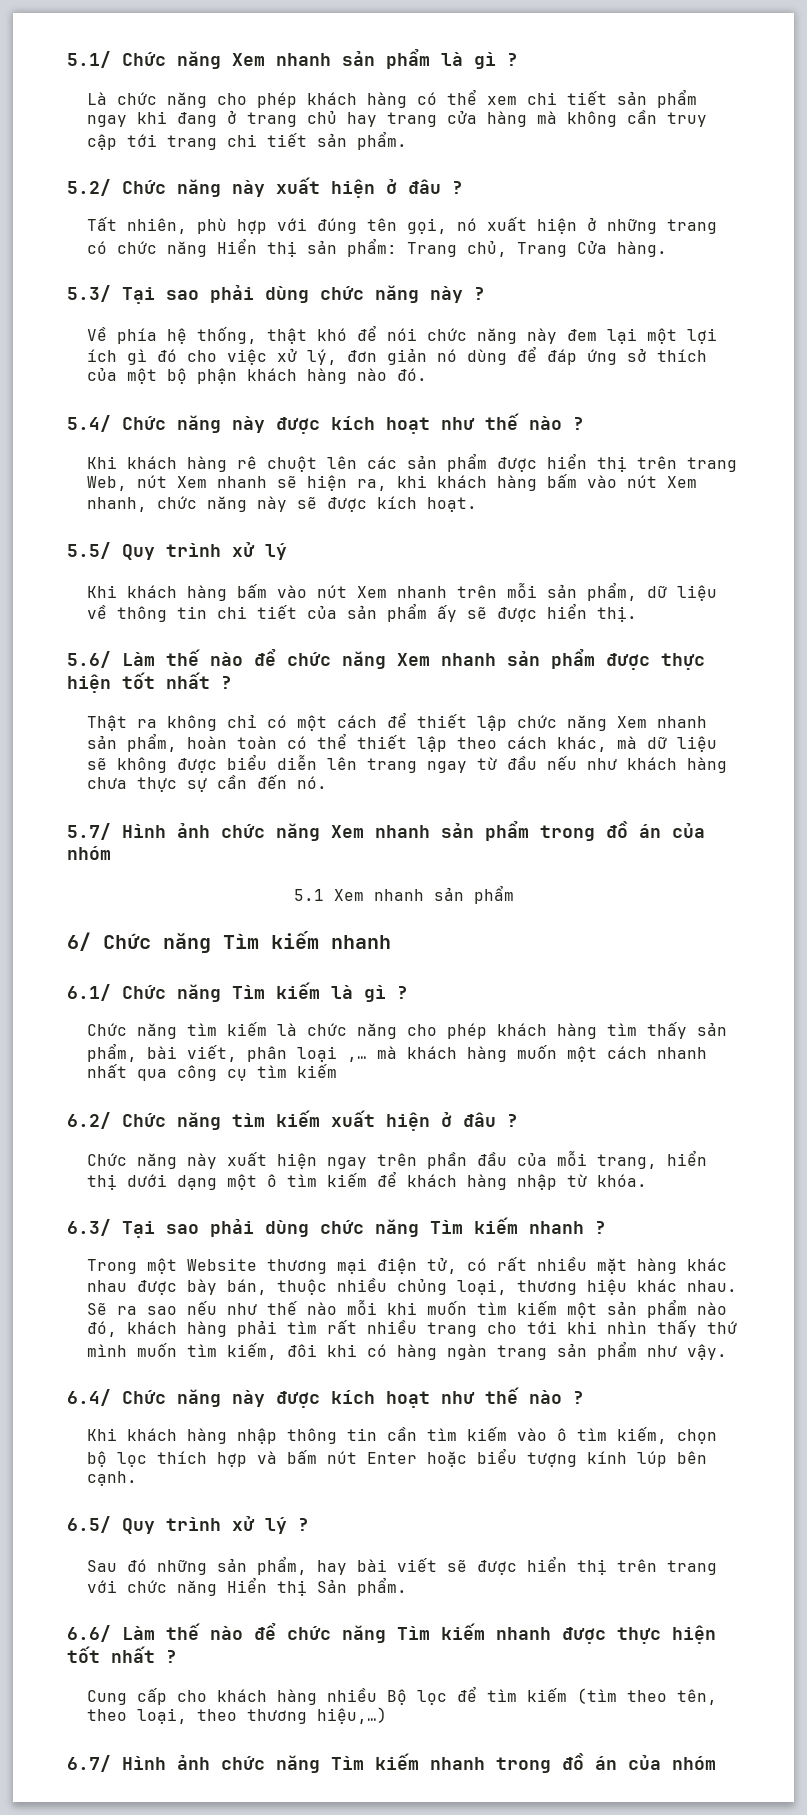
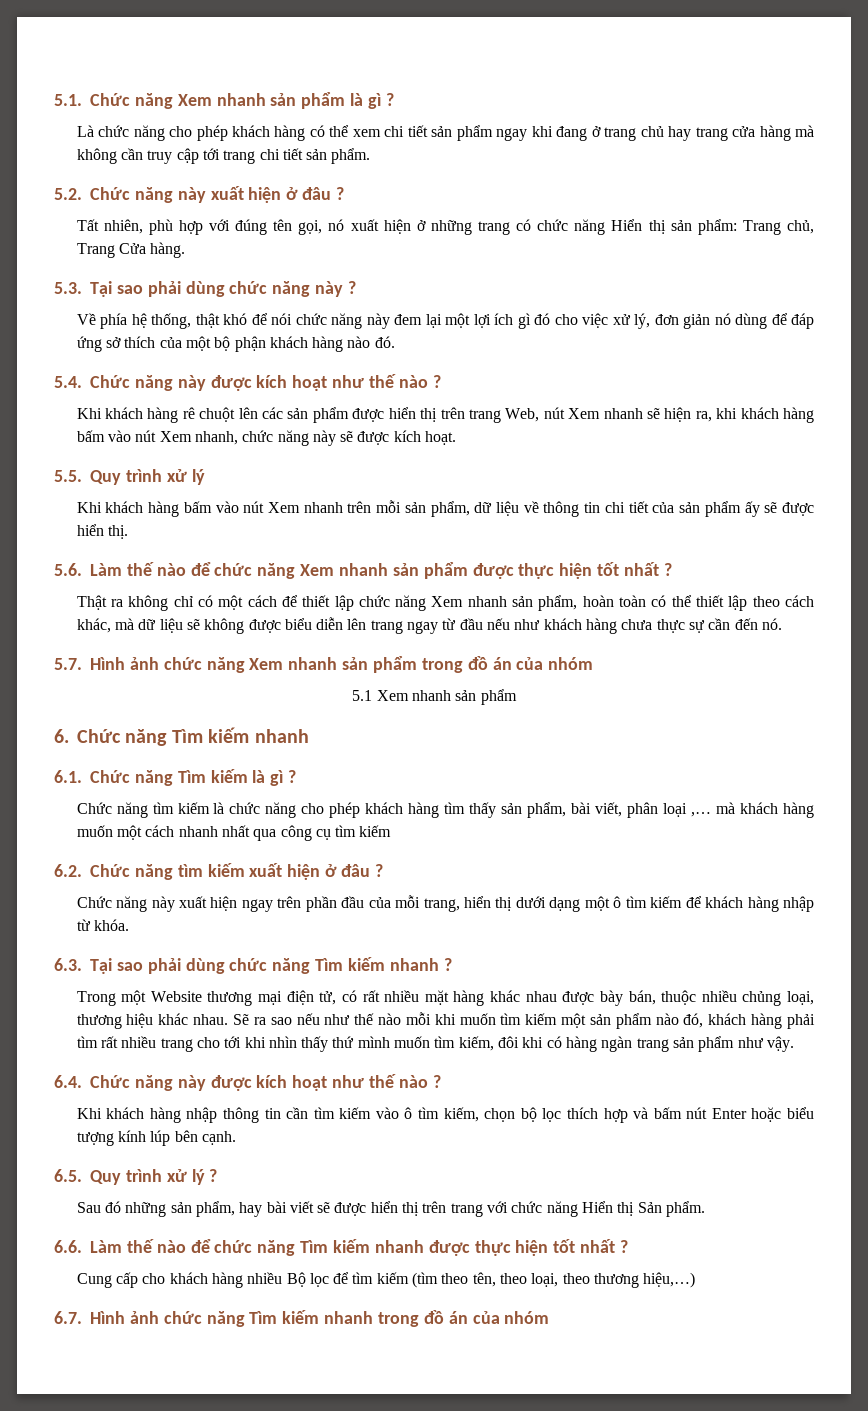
- 5.1/ Chức năng Xem nhanh sản phẩm là gì ?
+ 5.1. Chức năng Xem nhanh sản phẩm là gì ?
- 5.2/ Chức năng này xuất hiện ở đâu ?
+ 5.2. Chức năng này xuất hiện ở đâu ?
- 5.3/ Tại sao phải dùng chức năng này ?
+ 5.3. Tại sao phải dùng chức năng này ?
- 5.4/ Chức năng này được kích hoạt như thế nào ?
+ 5.4. Chức năng này được kích hoạt như thế nào ?
- 5.5/ Quy trình xử lý
+ 5.5. Quy trình xử lý
- 5.6/ Làm thế nào để chức năng Xem nhanh sản phẩm được thực hiện tốt nhất ?
+ 5.6. Làm thế nào để chức năng Xem nhanh sản phẩm được thực hiện tốt nhất ?
- 5.7/ Hình ảnh chức năng Xem nhanh sản phẩm trong đồ án của nhóm
+ 5.7. Hình ảnh chức năng Xem nhanh sản phẩm trong đồ án của nhóm
- 6/ Chức năng Tìm kiếm nhanh
+ 6. Chức năng Tìm kiếm nhanh
- 6.1/ Chức năng Tìm kiếm là gì ?
+ 6.1. Chức năng Tìm kiếm là gì ?
- 6.2/ Chức năng tìm kiếm xuất hiện ở đâu ?
+ 6.2. Chức năng tìm kiếm xuất hiện ở đâu ?
- 6.3/ Tại sao phải dùng chức năng Tìm kiếm nhanh ?
+ 6.3. Tại sao phải dùng chức năng Tìm kiếm nhanh ?
- 6.4/ Chức năng này được kích hoạt như thế nào ?
+ 6.4. Chức năng này được kích hoạt như thế nào ?
- 6.5/ Quy trình xử lý ?
+ 6.5. Quy trình xử lý ?
- 6.6/ Làm thế nào để chức năng Tìm kiếm nhanh được thực hiện tốt nhất ?
+ 6.6. Làm thế nào để chức năng Tìm kiếm nhanh được thực hiện tốt nhất ?
- 6.7/ Hình ảnh chức năng Tìm kiếm nhanh trong đồ án của nhóm
+ 6.7. Hình ảnh chức năng Tìm kiếm nhanh trong đồ án của nhóm

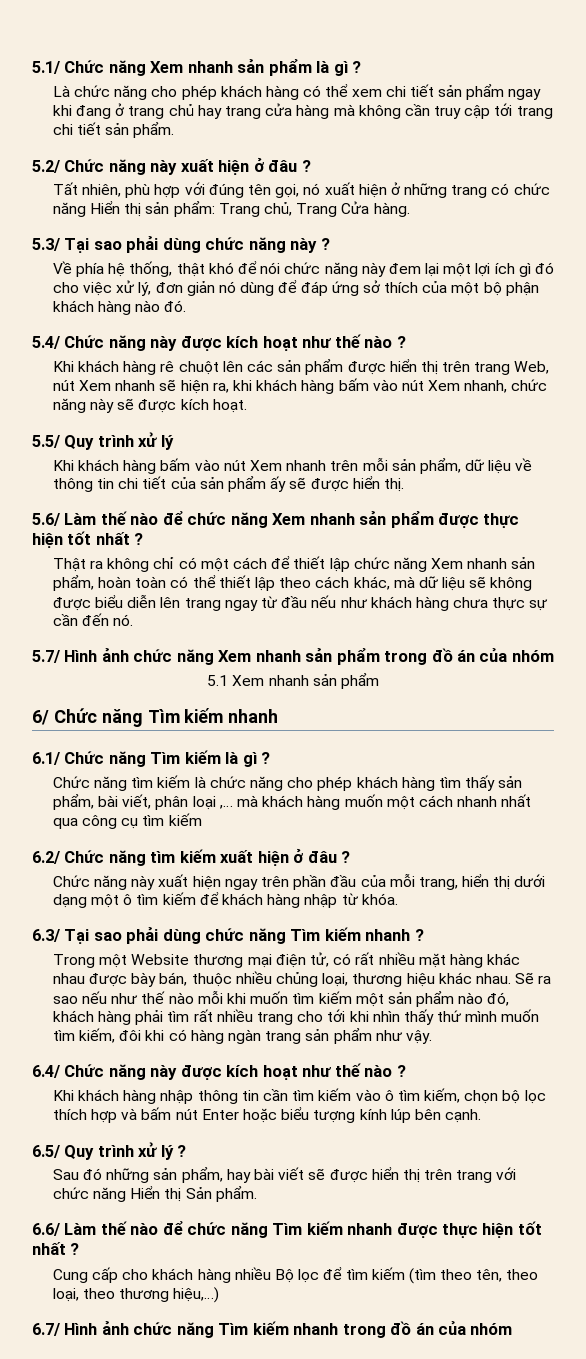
- 5.1. Chức năng Xem nhanh sản phẩm là gì ?
+ 5.1/ Chức năng Xem nhanh sản phẩm là gì ?
- 5.2. Chức năng này xuất hiện ở đâu ?
+ 5.2/ Chức năng này xuất hiện ở đâu ?
- 5.3. Tại sao phải dùng chức năng này ?
+ 5.3/ Tại sao phải dùng chức năng này ?
- 5.4. Chức năng này được kích hoạt như thế nào ?
+ 5.4/ Chức năng này được kích hoạt như thế nào ?
- 5.5. Quy trình xử lý
+ 5.5/ Quy trình xử lý
- 5.6. Làm thế nào để chức năng Xem nhanh sản phẩm được thực hiện tốt nhất ?
+ 5.6/ Làm thế nào để chức năng Xem nhanh sản phẩm được thực hiện tốt nhất ?
- 5.7. Hình ảnh chức năng Xem nhanh sản phẩm trong đồ án của nhóm
+ 5.7/ Hình ảnh chức năng Xem nhanh sản phẩm trong đồ án của nhóm
- 6. Chức năng Tìm kiếm nhanh
+ 6/ Chức năng Tìm kiếm nhanh
- 6.1. Chức năng Tìm kiếm là gì ?
+ 6.1/ Chức năng Tìm kiếm là gì ?
- 6.2. Chức năng tìm kiếm xuất hiện ở đâu ?
+ 6.2/ Chức năng tìm kiếm xuất hiện ở đâu ?
- 6.3. Tại sao phải dùng chức năng Tìm kiếm nhanh ?
+ 6.3/ Tại sao phải dùng chức năng Tìm kiếm nhanh ?
- 6.4. Chức năng này được kích hoạt như thế nào ?
+ 6.4/ Chức năng này được kích hoạt như thế nào ?
- 6.5. Quy trình xử lý ?
+ 6.5/ Quy trình xử lý ?
- 6.6. Làm thế nào để chức năng Tìm kiếm nhanh được thực hiện tốt nhất ?
+ 6.6/ Làm thế nào để chức năng Tìm kiếm nhanh được thực hiện tốt nhất ?
- 6.7. Hình ảnh chức năng Tìm kiếm nhanh trong đồ án của nhóm
+ 6.7/ Hình ảnh chức năng Tìm kiếm nhanh trong đồ án của nhóm

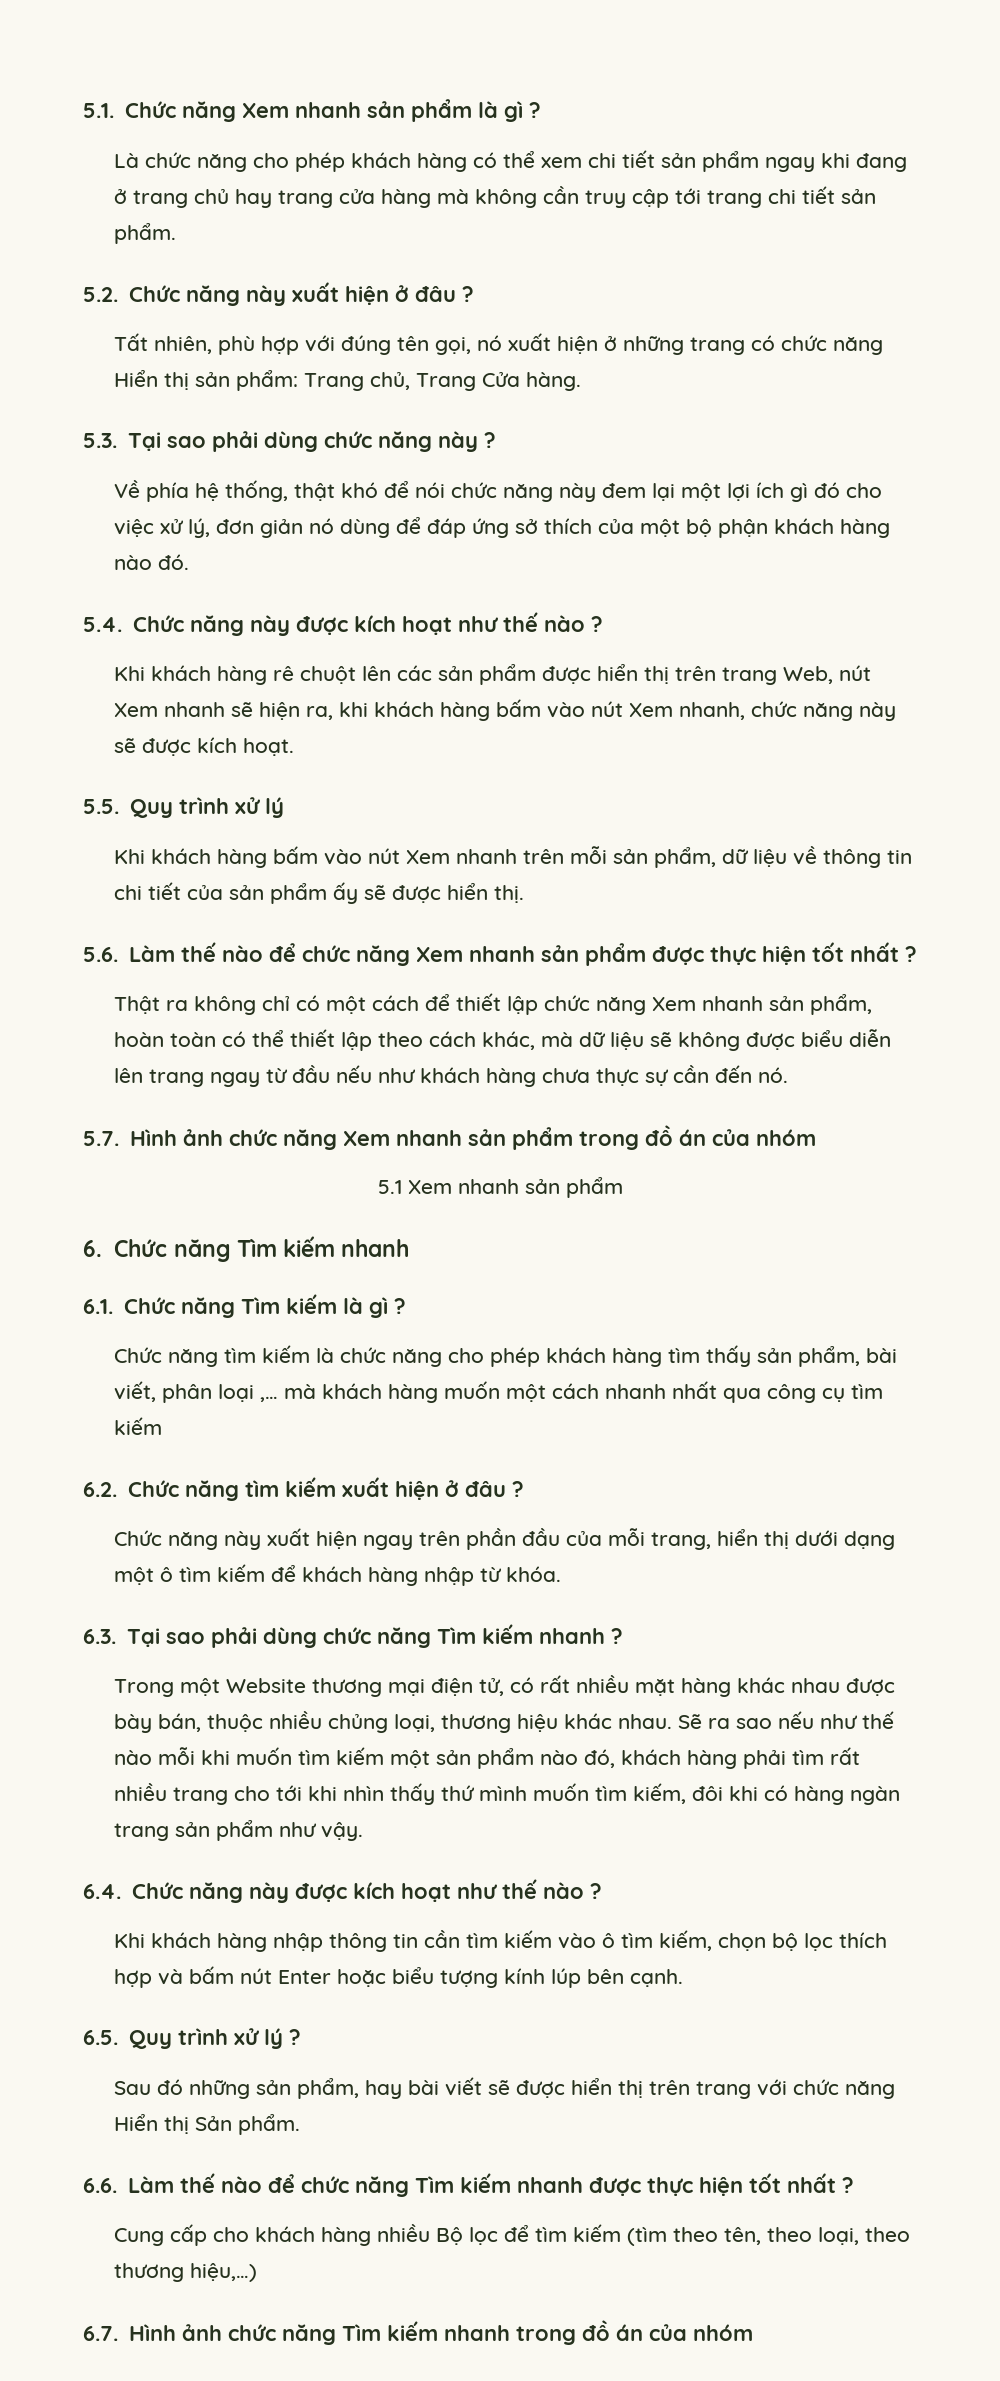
- 5.1/ Chức năng Xem nhanh sản phẩm là gì ?
+ 5.1. Chức năng Xem nhanh sản phẩm là gì ?
- 5.2/ Chức năng này xuất hiện ở đâu ?
+ 5.2. Chức năng này xuất hiện ở đâu ?
- 5.3/ Tại sao phải dùng chức năng này ?
+ 5.3. Tại sao phải dùng chức năng này ?
- 5.4/ Chức năng này được kích hoạt như thế nào ?
+ 5.4. Chức năng này được kích hoạt như thế nào ?
- 5.5/ Quy trình xử lý
+ 5.5. Quy trình xử lý
- 5.6/ Làm thế nào để chức năng Xem nhanh sản phẩm được thực hiện tốt nhất ?
+ 5.6. Làm thế nào để chức năng Xem nhanh sản phẩm được thực hiện tốt nhất ?
- 5.7/ Hình ảnh chức năng Xem nhanh sản phẩm trong đồ án của nhóm
+ 5.7. Hình ảnh chức năng Xem nhanh sản phẩm trong đồ án của nhóm
- 6/ Chức năng Tìm kiếm nhanh
+ 6. Chức năng Tìm kiếm nhanh
- 6.1/ Chức năng Tìm kiếm là gì ?
+ 6.1. Chức năng Tìm kiếm là gì ?
- 6.2/ Chức năng tìm kiếm xuất hiện ở đâu ?
+ 6.2. Chức năng tìm kiếm xuất hiện ở đâu ?
- 6.3/ Tại sao phải dùng chức năng Tìm kiếm nhanh ?
+ 6.3. Tại sao phải dùng chức năng Tìm kiếm nhanh ?
- 6.4/ Chức năng này được kích hoạt như thế nào ?
+ 6.4. Chức năng này được kích hoạt như thế nào ?
- 6.5/ Quy trình xử lý ?
+ 6.5. Quy trình xử lý ?
- 6.6/ Làm thế nào để chức năng Tìm kiếm nhanh được thực hiện tốt nhất ?
+ 6.6. Làm thế nào để chức năng Tìm kiếm nhanh được thực hiện tốt nhất ?
- 6.7/ Hình ảnh chức năng Tìm kiếm nhanh trong đồ án của nhóm
+ 6.7. Hình ảnh chức năng Tìm kiếm nhanh trong đồ án của nhóm

